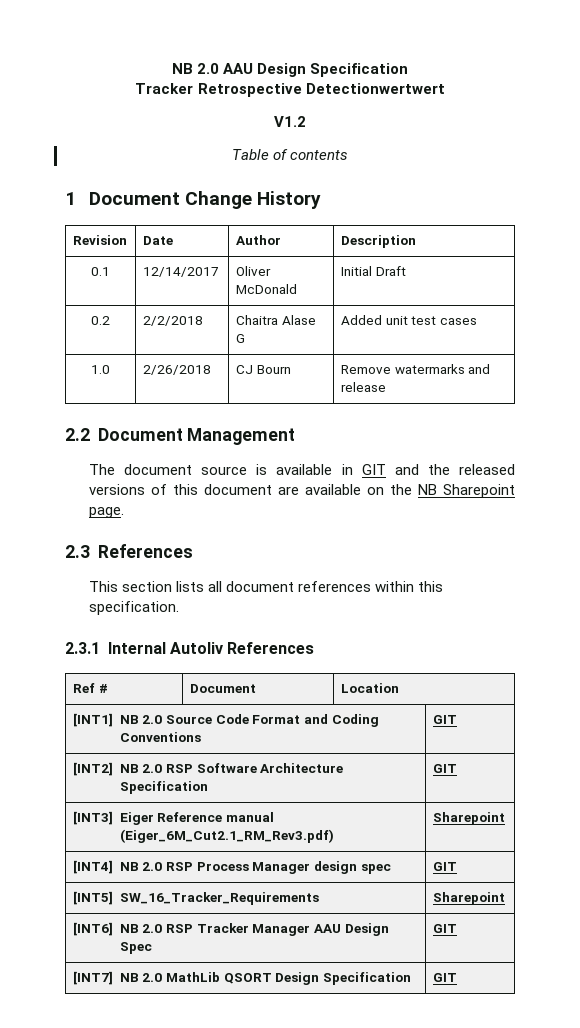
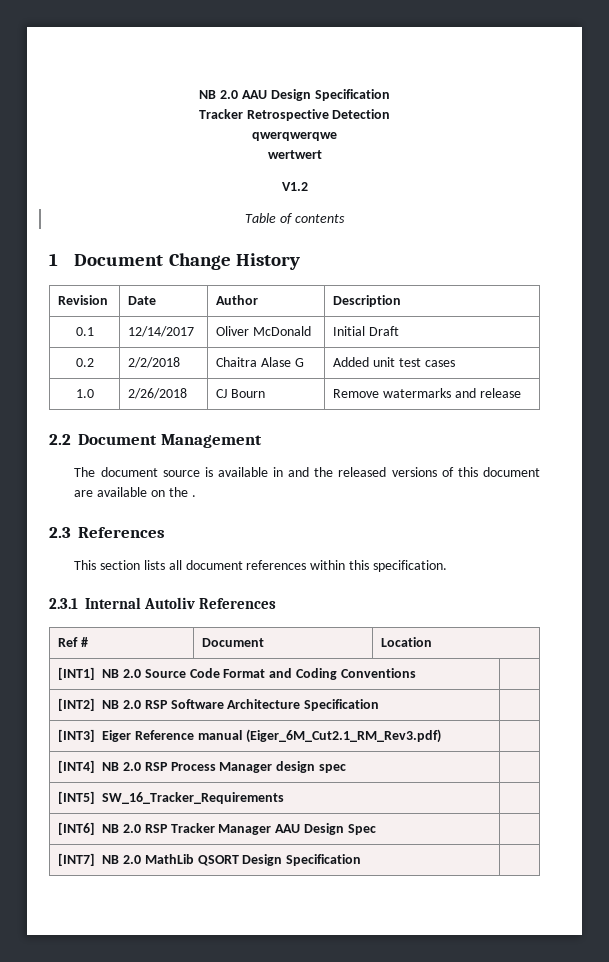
- Tracker Retrospective Detectionwertwert
+ Tracker Retrospective Detection
+ qwerqwerqwe
+ wertwert
- The document source is available in GIT and the released versions of this document are available on the NB Sharepoint page.
+ The document source is available in and the released versions of this document are available on the .
- [INT1] NB 2.0 Source Code Format and Coding Conventions | GIT
+ [INT1] NB 2.0 Source Code Format and Coding Conventions |
- [INT2] NB 2.0 RSP Software Architecture Specification | GIT
+ [INT2] NB 2.0 RSP Software Architecture Specification |
- [INT3] Eiger Reference manual (Eiger_6M_Cut2.1_RM_Rev3.pdf) | Sharepoint
+ [INT3] Eiger Reference manual (Eiger_6M_Cut2.1_RM_Rev3.pdf) |
- [INT4] NB 2.0 RSP Process Manager design spec | GIT
+ [INT4] NB 2.0 RSP Process Manager design spec |
- [INT5] SW_16_Tracker_Requirements | Sharepoint
+ [INT5] SW_16_Tracker_Requirements |
- [INT6] NB 2.0 RSP Tracker Manager AAU Design Spec | GIT
+ [INT6] NB 2.0 RSP Tracker Manager AAU Design Spec |
- [INT7] NB 2.0 MathLib QSORT Design Specification | GIT
+ [INT7] NB 2.0 MathLib QSORT Design Specification |

